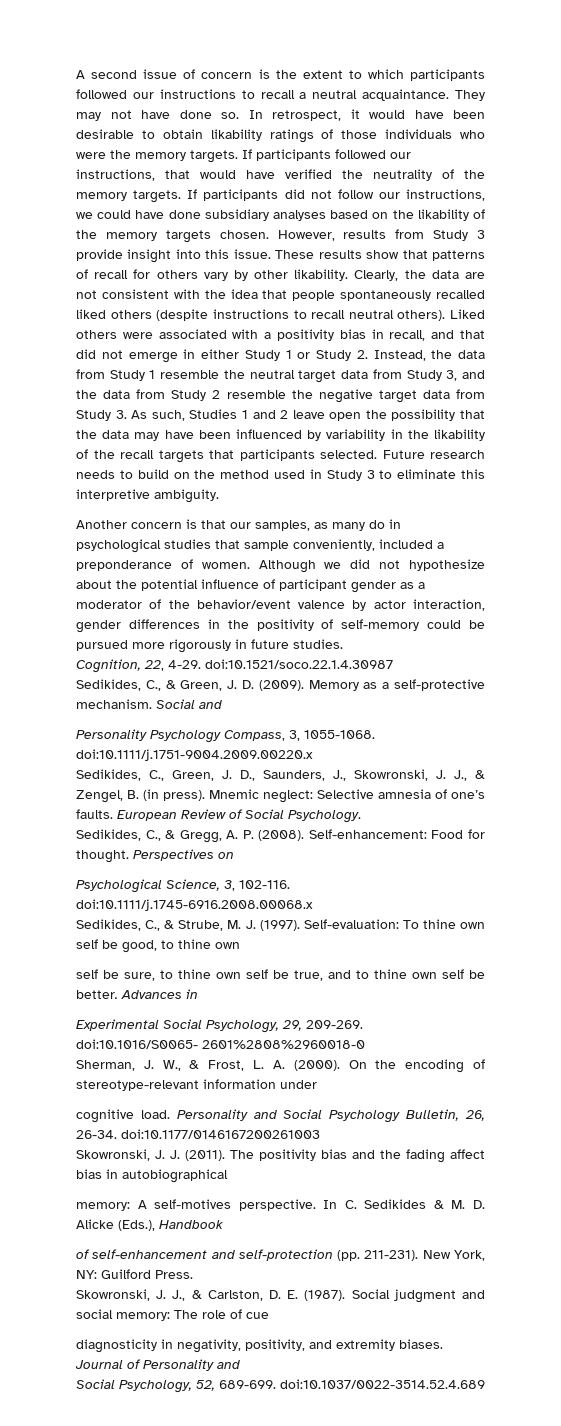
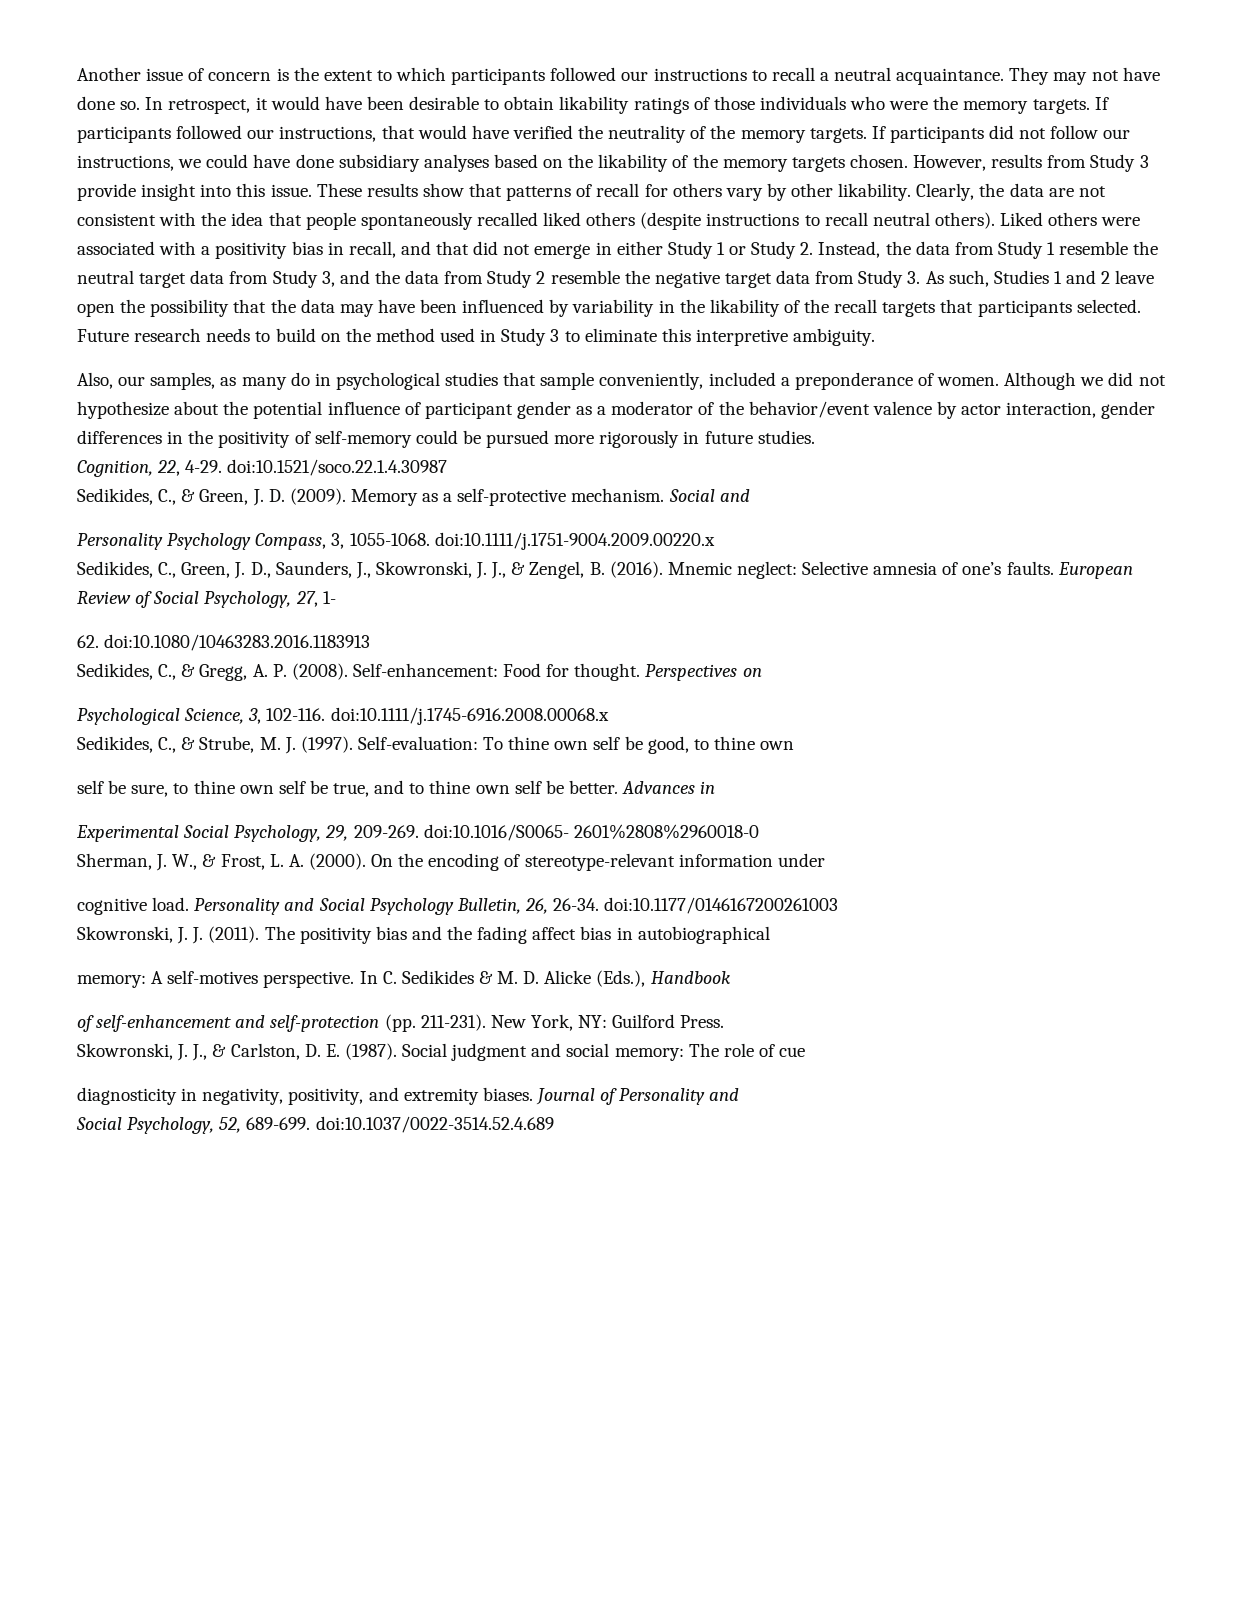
- A second issue of concern is the extent to which participants followed our instructions to recall a neutral acquaintance.
+ Another issue of concern is the extent to which participants followed our instructions to recall a neutral acquaintance.
- Another concern is that our samples, as many do in psychological studies that sample conveniently, included a preponderance of women.
+ Also, our samples, as many do in psychological studies that sample conveniently, included a preponderance of women.
- Sedikides, C., Green, J. D., Saunders, J., Skowronski, J. J., & Zengel, B. (in press).
+ Sedikides, C., Green, J. D., Saunders, J., Skowronski, J. J., & Zengel, B. (2016).
- European Review of Social Psychology.
+ European Review of Social Psychology, 27, 1-
+ 62. doi:10.1080/10463283.2016.1183913

